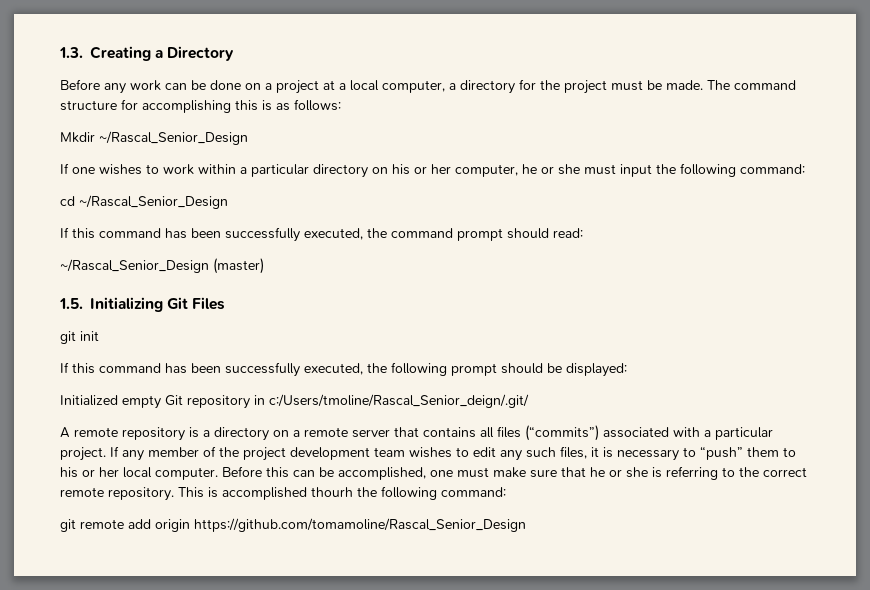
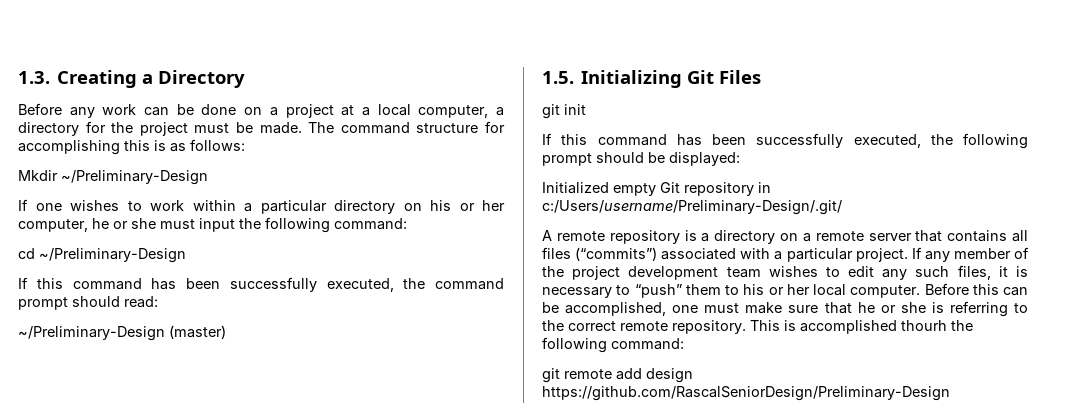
- Mkdir ~/Rascal_Senior_Design
+ Mkdir ~/Preliminary-Design
- cd ~/Rascal_Senior_Design
+ cd ~/Preliminary-Design
- ~/Rascal_Senior_Design (master)
+ ~/Preliminary-Design (master)
- Initialized empty Git repository in c:/Users/tmoline/Rascal_Senior_deign/.git/
+ Initialized empty Git repository in c:/Users/username/Preliminary-Design/.git/
- git remote add origin https://github.com/tomamoline/Rascal_Senior_Design
+ git remote add design https://github.com/RascalSeniorDesign/Preliminary-Design

